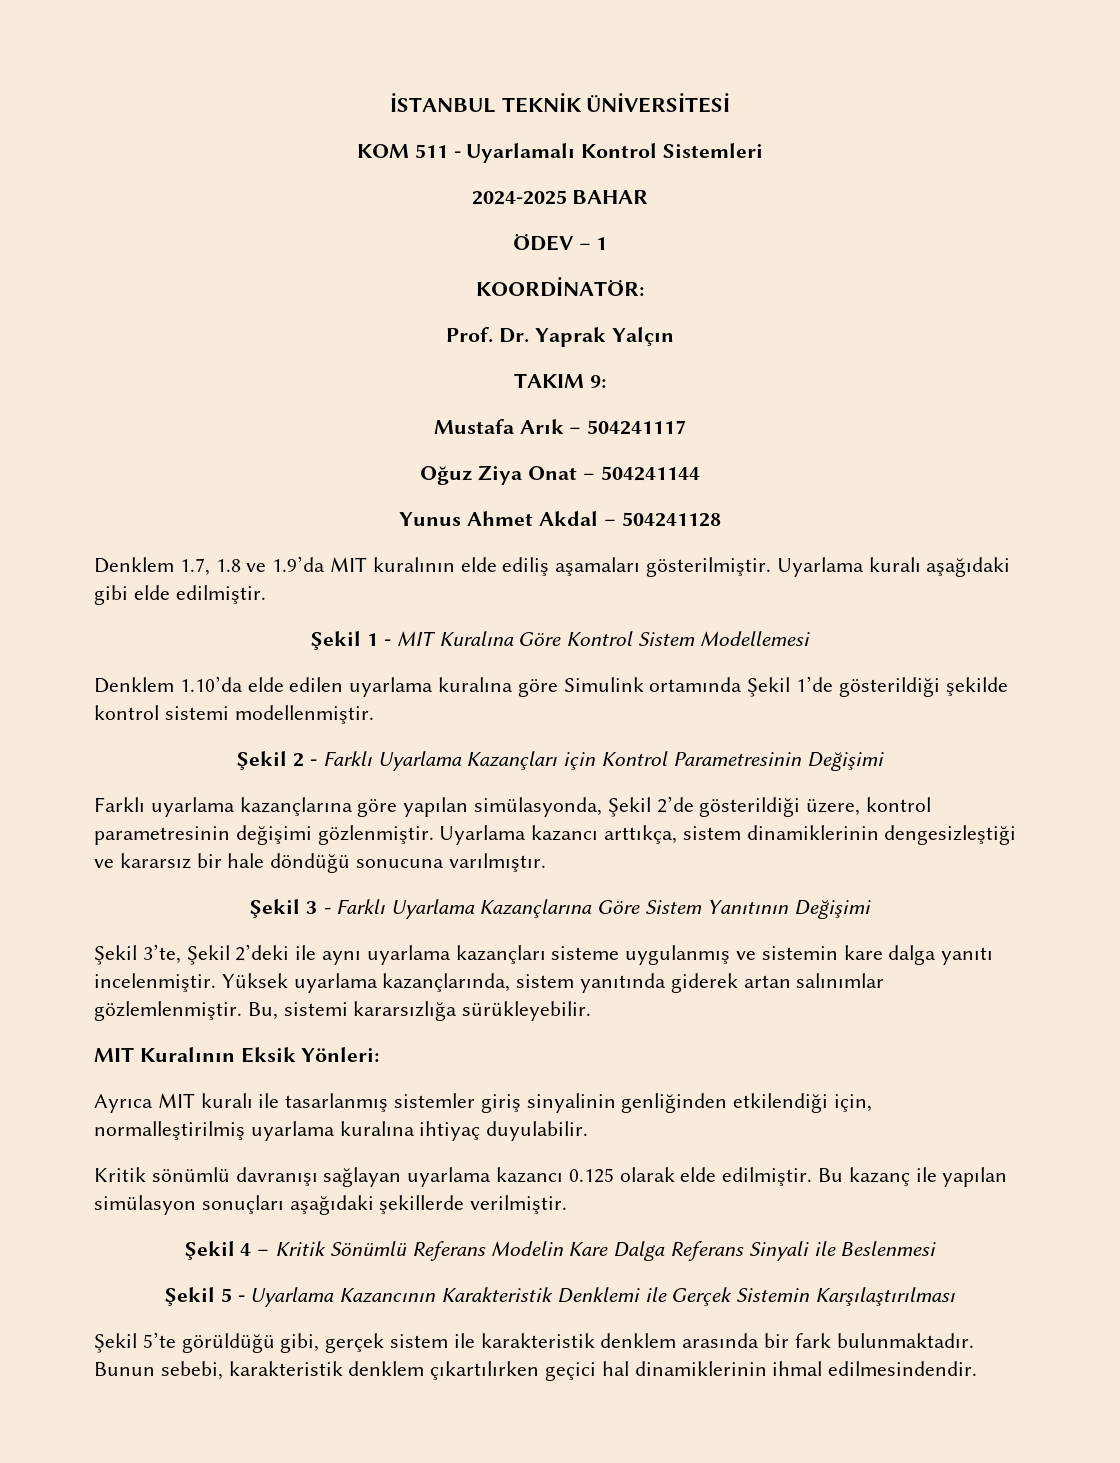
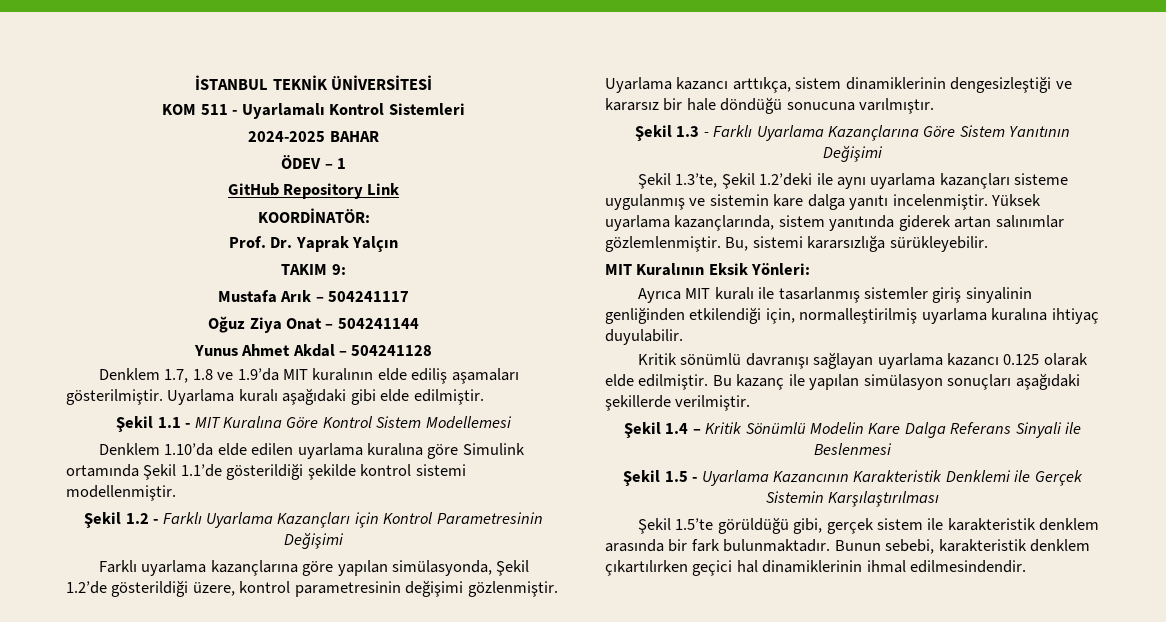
+ GitHub Repository Link
- Şekil 1 - MIT Kuralına Göre Kontrol Sistem Modellemesi
+ Şekil 1.1 - MIT Kuralına Göre Kontrol Sistem Modellemesi
- Denklem 1.10’da elde edilen uyarlama kuralına göre Simulink ortamında Şekil 1’de gösterildiği şekilde kontrol sistemi modellenmiştir.
+ Denklem 1.10’da elde edilen uyarlama kuralına göre Simulink ortamında Şekil 1.1’de gösterildiği şekilde kontrol sistemi modellenmiştir.
- Şekil 2 - Farklı Uyarlama Kazançları için Kontrol Parametresinin Değişimi
+ Şekil 1.2 - Farklı Uyarlama Kazançları için Kontrol Parametresinin Değişimi
- Farklı uyarlama kazançlarına göre yapılan simülasyonda, Şekil 2’de gösterildiği üzere, kontrol parametresinin değişimi gözlenmiştir.
+ Farklı uyarlama kazançlarına göre yapılan simülasyonda, Şekil 1.2’de gösterildiği üzere, kontrol parametresinin değişimi gözlenmiştir.
- Şekil 3 - Farklı Uyarlama Kazançlarına Göre Sistem Yanıtının Değişimi
+ Şekil 1.3 - Farklı Uyarlama Kazançlarına Göre Sistem Yanıtının Değişimi
- Şekil 3’te, Şekil 2’deki ile aynı uyarlama kazançları sisteme uygulanmış ve sistemin kare dalga yanıtı incelenmiştir.
+ Şekil 1.3’te, Şekil 1.2’deki ile aynı uyarlama kazançları sisteme uygulanmış ve sistemin kare dalga yanıtı incelenmiştir.
- Şekil 4 – Kritik Sönümlü Referans Modelin Kare Dalga Referans Sinyali ile Beslenmesi
+ Şekil 1.4 – Kritik Sönümlü Modelin Kare Dalga Referans Sinyali ile Beslenmesi
- Şekil 5 - Uyarlama Kazancının Karakteristik Denklemi ile Gerçek Sistemin Karşılaştırılması
+ Şekil 1.5 - Uyarlama Kazancının Karakteristik Denklemi ile Gerçek Sistemin Karşılaştırılması
- Şekil 5’te görüldüğü gibi, gerçek sistem ile karakteristik denklem arasında bir fark bulunmaktadır.
+ Şekil 1.5’te görüldüğü gibi, gerçek sistem ile karakteristik denklem arasında bir fark bulunmaktadır.

